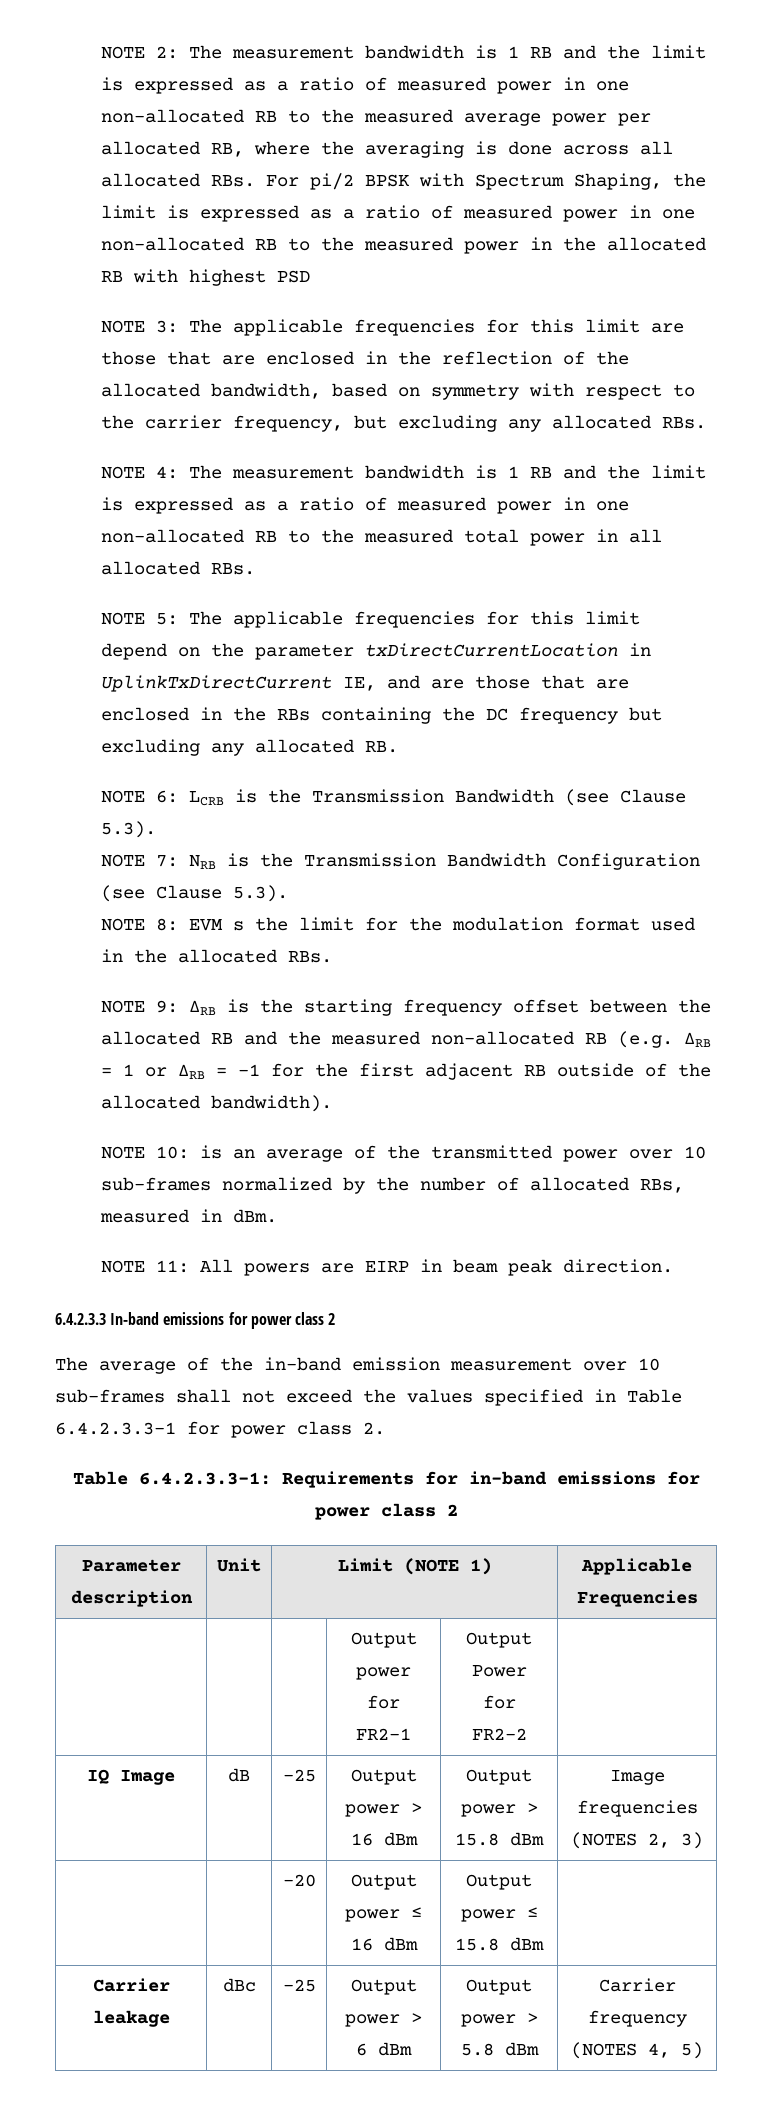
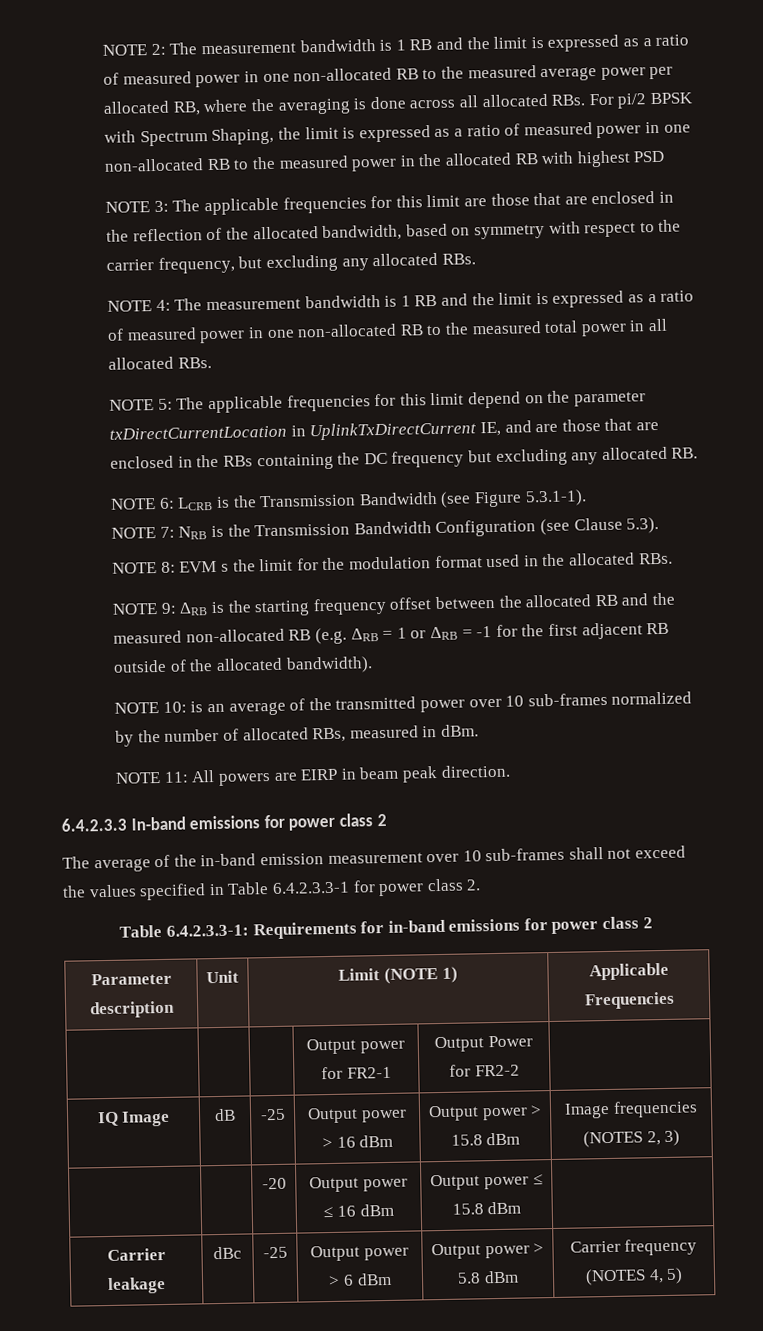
- NOTE 6: LCRB is the Transmission Bandwidth (see Clause 5.3).
+ NOTE 6: LCRB is the Transmission Bandwidth (see Figure 5.3.1-1).

